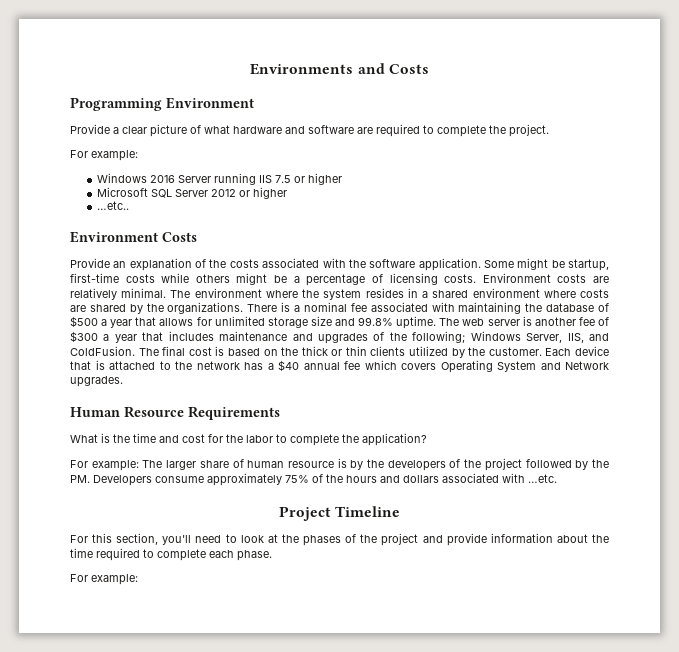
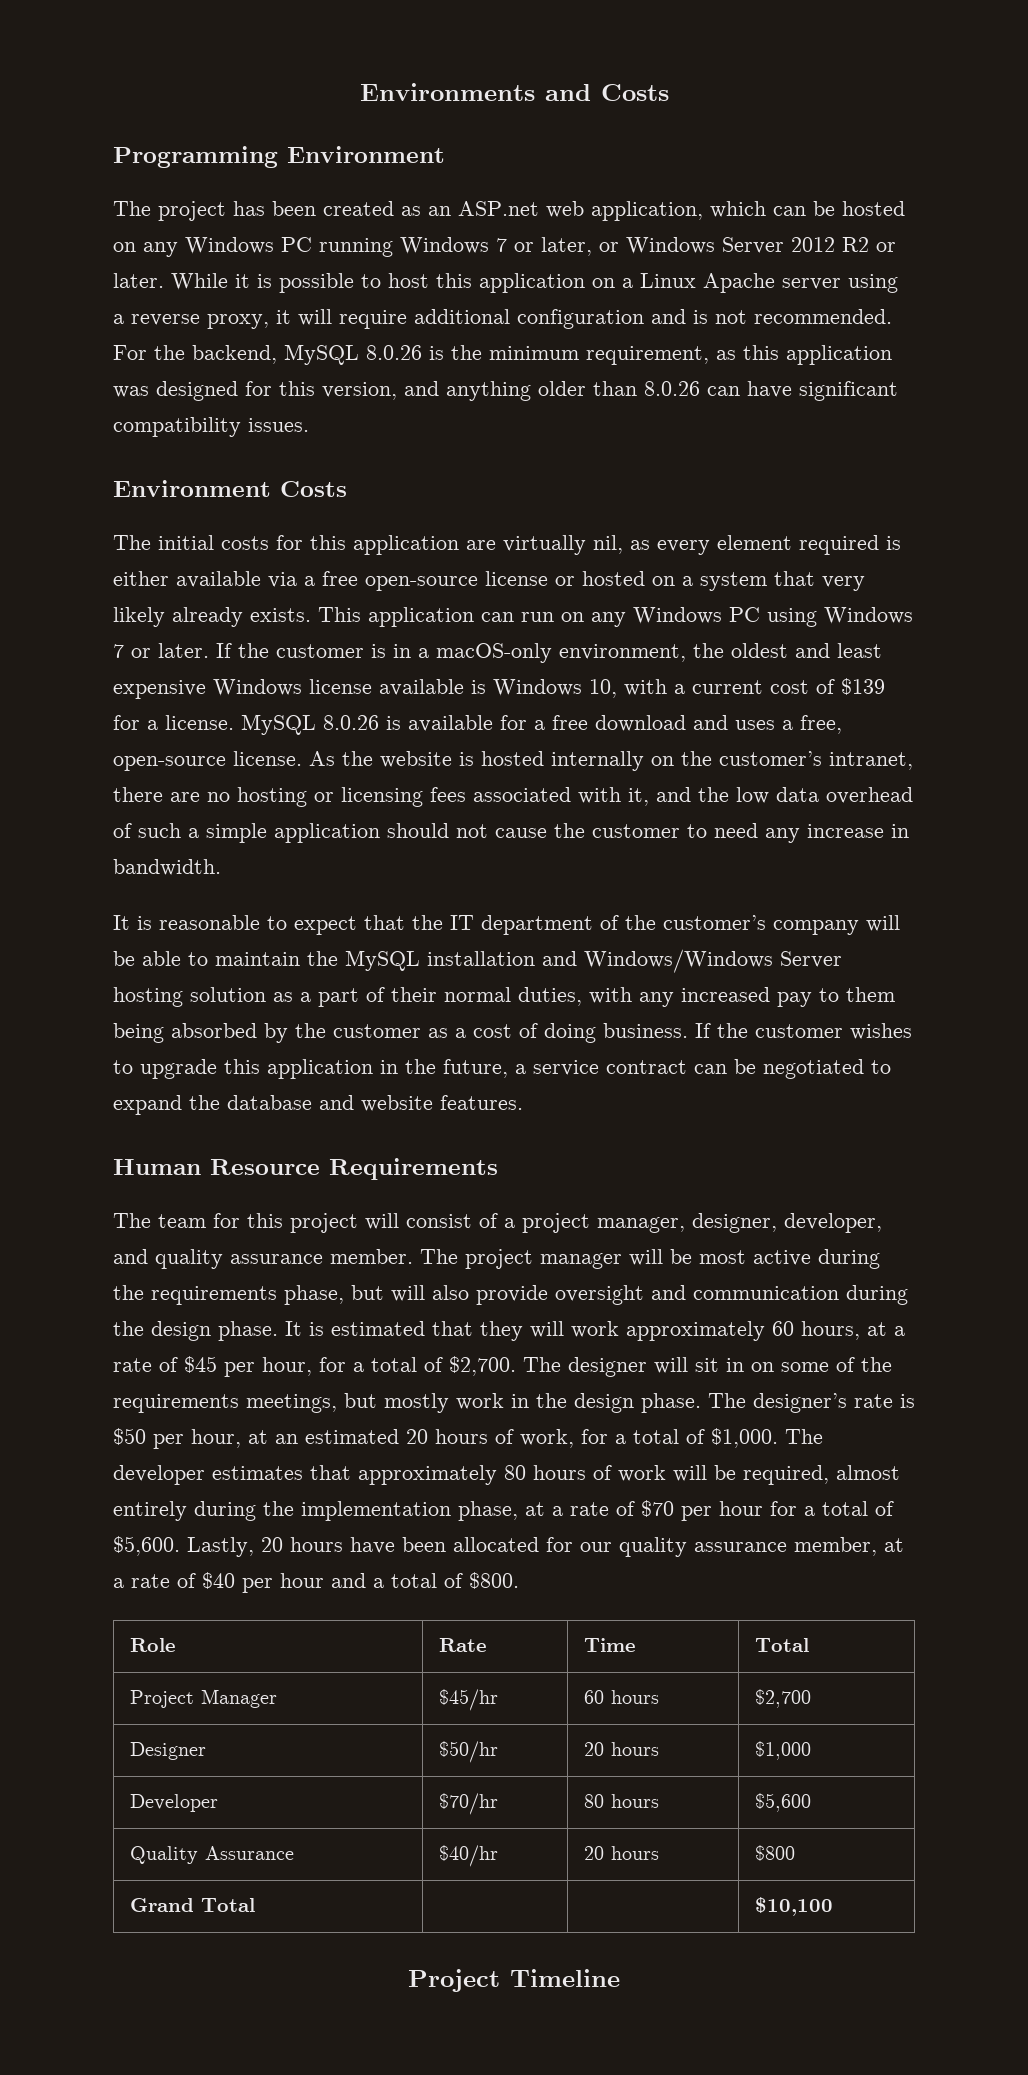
- Provide a clear picture of what hardware and software are required to complete the project.
- For example:
- Windows 2016 Server running IIS 7.5 or higher
- Microsoft SQL Server 2012 or higher
- …etc..
+ The project has been created as an ASP.net web application, which can be hosted on any Windows PC running Windows 7 or later, or Windows Server 2012 R2 or later. While it is possible to host this application on a Linux Apache server using a reverse proxy, it will require additional configuration and is not recommended. For the backend, MySQL 8.0.26 is the minimum requirement, as this application was designed for this version, and anything older than 8.0.26 can have significant compatibility issues.
  Environment Costs
- Provide an explanation of the costs associated with the software application. Some might be startup, first-time costs while others might be a percentage of licensing costs. Environment costs are relatively minimal. The environment where the system resides in a shared environment where costs are shared by the organizations. There is a nominal fee associated with maintaining the database of $500 a year that allows for unlimited storage size and 99.8% uptime. The web server is another fee of $300 a year that includes maintenance and upgrades of the following; Windows Server, IIS, and ColdFusion. The final cost is based on the thick or thin clients utilized by the customer. Each device that is attached to the network has a $40 annual fee which covers Operating System and Network upgrades.
+ The initial costs for this application are virtually nil, as every element required is either available via a free open-source license or hosted on a system that very likely already exists. This application can run on any Windows PC using Windows 7 or later. If the customer is in a macOS-only environment, the oldest and least expensive Windows license available is Windows 10, with a current cost of $139 for a license. MySQL 8.0.26 is available for a free download and uses a free, open-source license. As the website is hosted internally on the customer’s intranet, there are no hosting or licensing fees associated with it, and the low data overhead of such a simple application should not cause the customer to need any increase in bandwidth.
+ It is reasonable to expect that the IT department of the customer’s company will be able to maintain the MySQL installation and Windows/Windows Server hosting solution as a part of their normal duties, with any increased pay to them being absorbed by the customer as a cost of doing business. If the customer wishes to upgrade this application in the future, a service contract can be negotiated to expand the database and website features.
  Human Resource Requirements
- What is the time and cost for the labor to complete the application?
- For example: The larger share of human resource is by the developers of the project followed by the PM. Developers consume approximately 75% of the hours and dollars associated with …etc.
+ The team for this project will consist of a project manager, designer, developer, and quality assurance member. The project manager will be most active during the requirements phase, but will also provide oversight and communication during the design phase. It is estimated that they will work approximately 60 hours, at a rate of $45 per hour, for a total of $2,700. The designer will sit in on some of the requirements meetings, but mostly work in the design phase. The designer’s rate is $50 per hour, at an estimated 20 hours of work, for a total of $1,000. The developer estimates that approximately 80 hours of work will be required, almost entirely during the implementation phase, at a rate of $70 per hour for a total of $5,600. Lastly, 20 hours have been allocated for our quality assurance member, at a rate of $40 per hour and a total of $800.
+ Role | Rate | Time | Total
+ Project Manager | $45/hr | 60 hours | $2,700
+ Designer | $50/hr | 20 hours | $1,000
+ Developer | $70/hr | 80 hours | $5,600
+ Quality Assurance | $40/hr | 20 hours | $800
+ Grand Total | | | $10,100
  Project Timeline
- For this section, you'll need to look at the phases of the project and provide information about the time required to complete each phase.
- For example:

